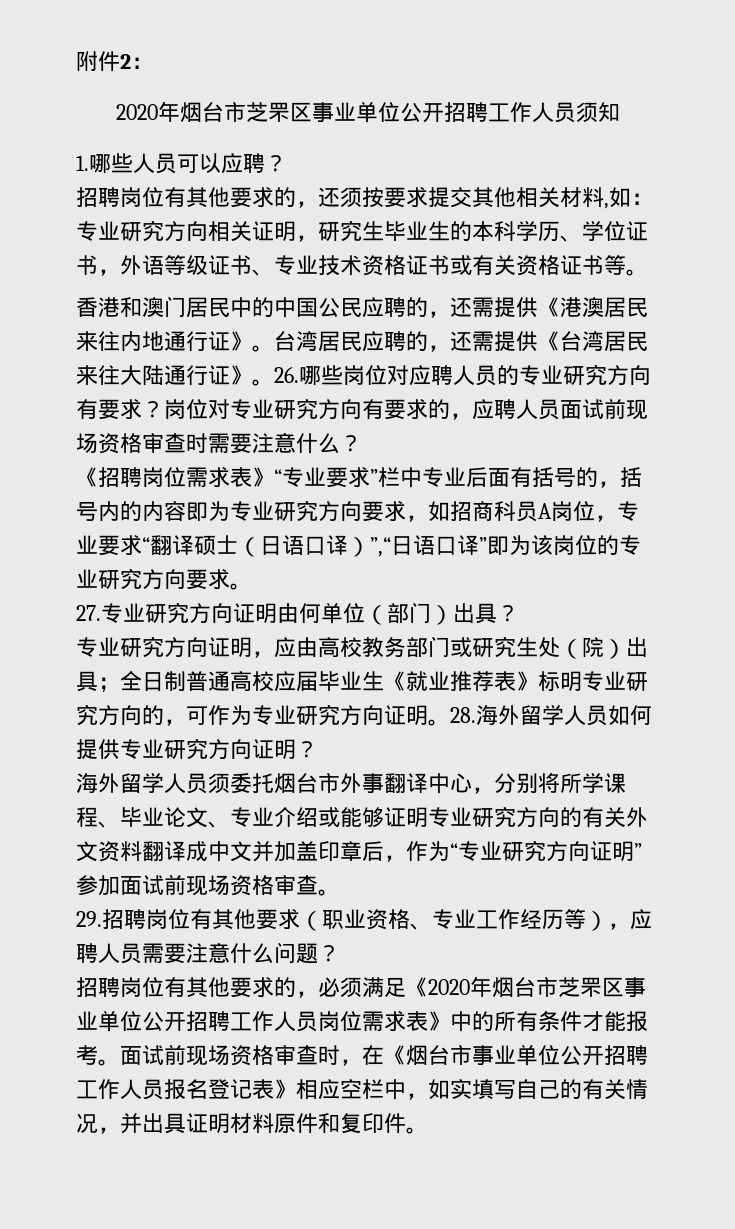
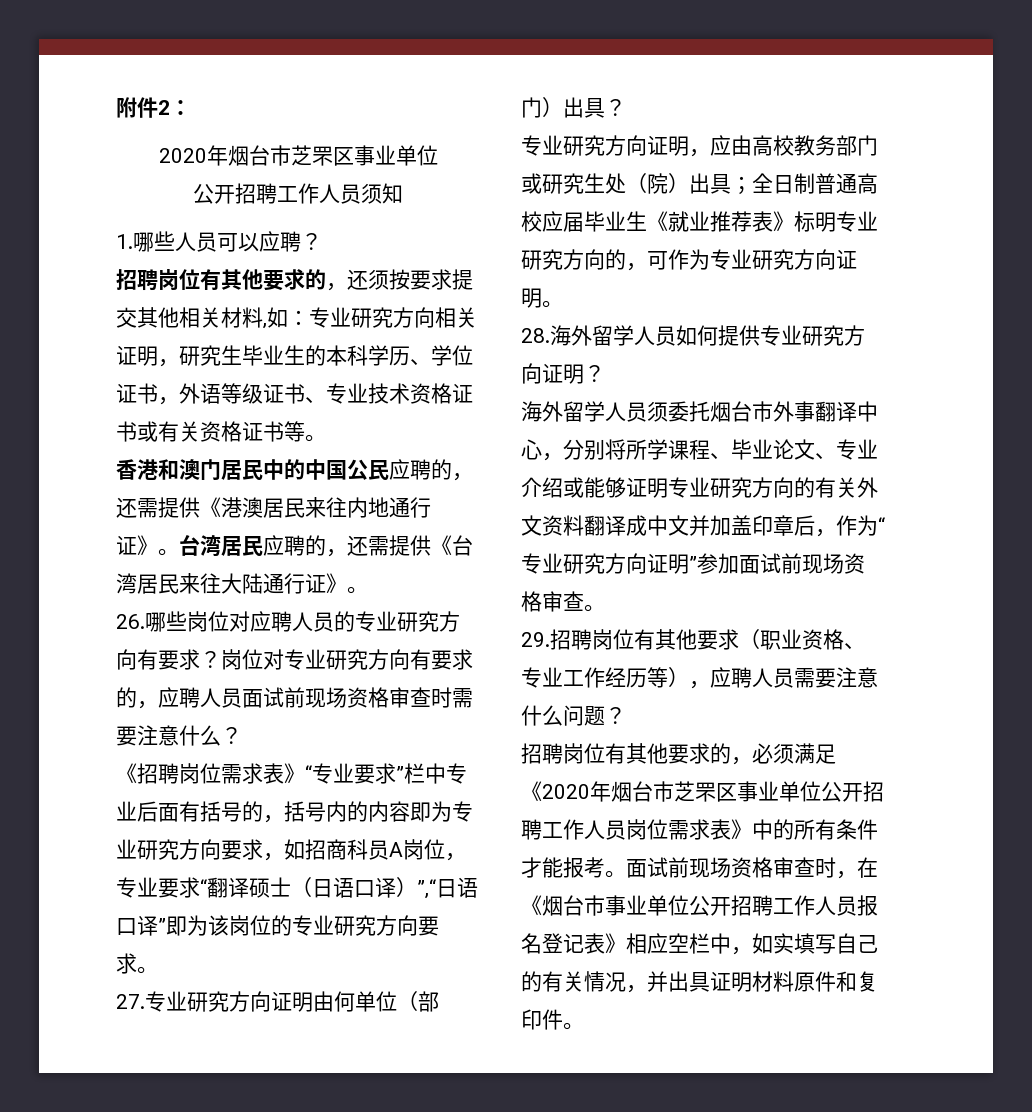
  附件2：
- 2020年烟台市芝罘区事业单位公开招聘工作人员须知
+ 2020年烟台市芝罘区事业单位
+ 公开招聘工作人员须知
- 台湾居民应聘的，还需提供《台湾居民来往大陆通行证》。26.哪些岗位对应聘人员的专业研究方向有要求？
+ 台湾居民应聘的，还需提供《台湾居民来往大陆通行证》。
+ 26.哪些岗位对应聘人员的专业研究方向有要求？
- 专业研究方向证明，应由高校教务部门或研究生处（院）出具；全日制普通高校应届毕业生《就业推荐表》标明专业研究方向的，可作为专业研究方向证明。28.海外留学人员如何提供专业研究方向证明？
+ 专业研究方向证明，应由高校教务部门或研究生处（院）出具；全日制普通高校应届毕业生《就业推荐表》标明专业研究方向的，可作为专业研究方向证明。
+ 28.海外留学人员如何提供专业研究方向证明？

